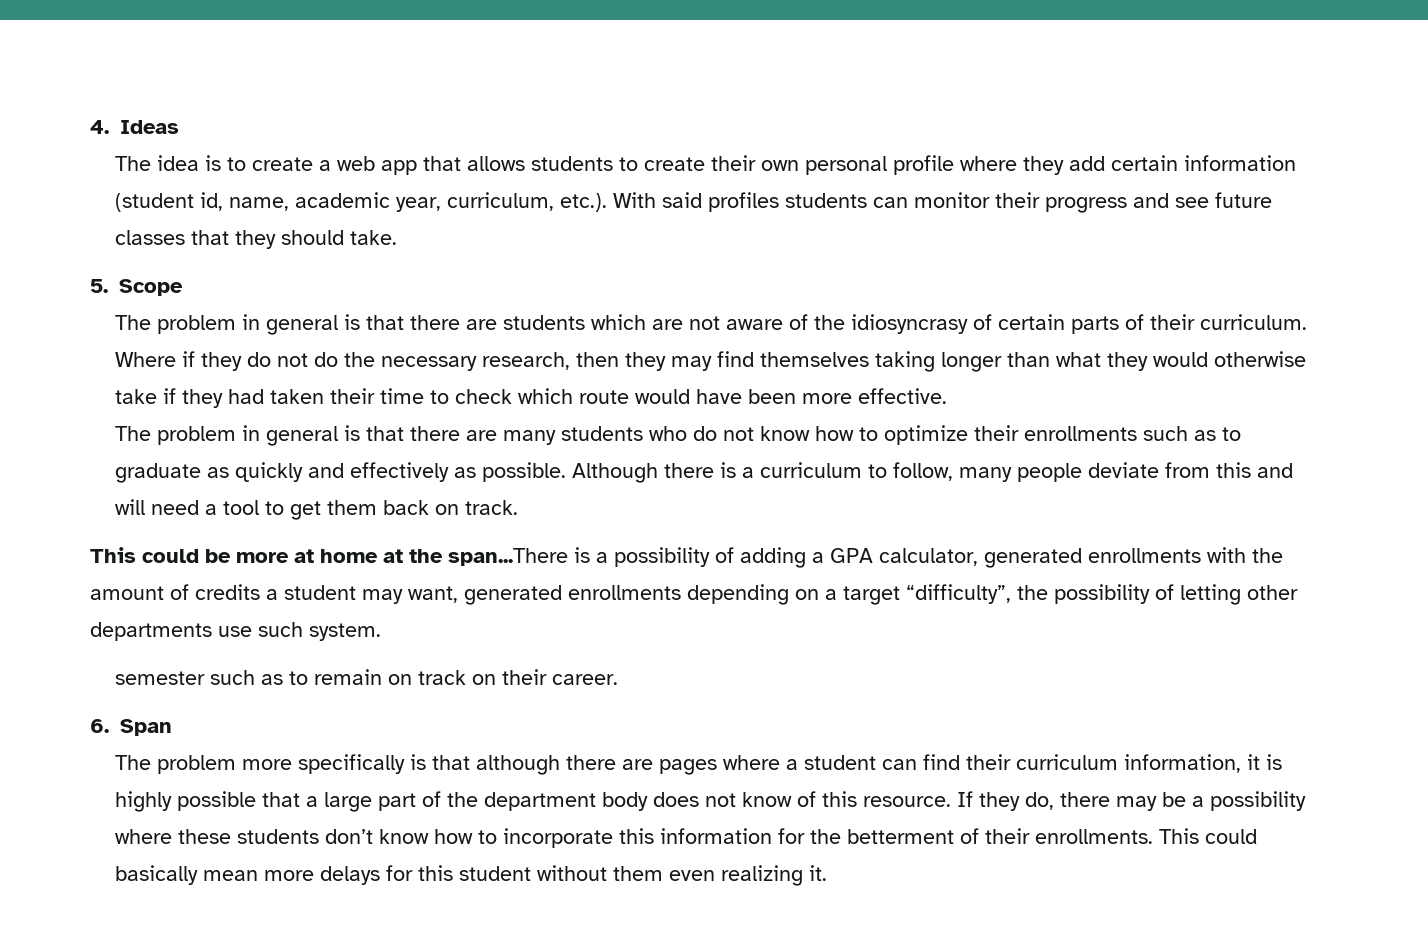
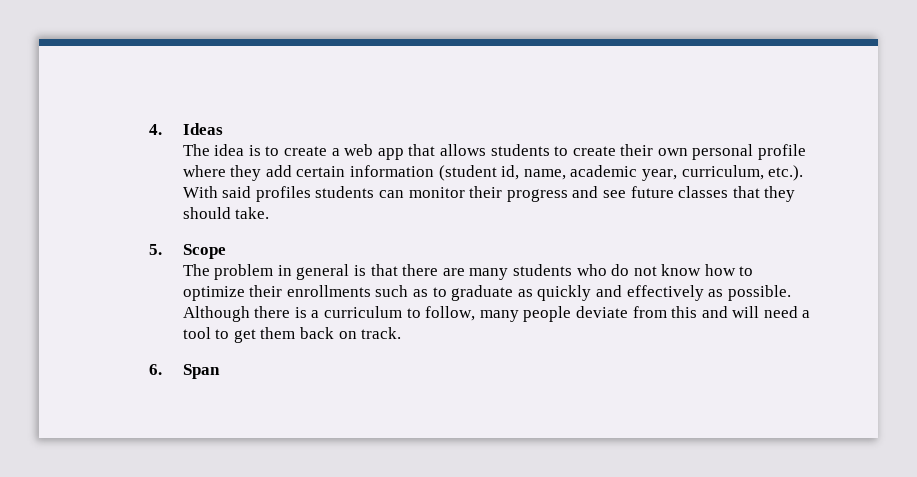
- The problem in general is that there are students which are not aware of the idiosyncrasy of certain parts of their curriculum. Where if they do not do the necessary research, then they may find themselves taking longer than what they would otherwise take if they had taken their time to check which route would have been more effective.
- This could be more at home at the span...There is a possibility of adding a GPA calculator, generated enrollments with the amount of credits a student may want, generated enrollments depending on a target “difficulty”, the possibility of letting other departments use such system.
- semester such as to remain on track on their career.
  6. Span
- The problem more specifically is that although there are pages where a student can find their curriculum information, it is highly possible that a large part of the department body does not know of this resource. If they do, there may be a possibility where these students don’t know how to incorporate this information for the betterment of their enrollments. This could basically mean more delays for this student without them even realizing it.

